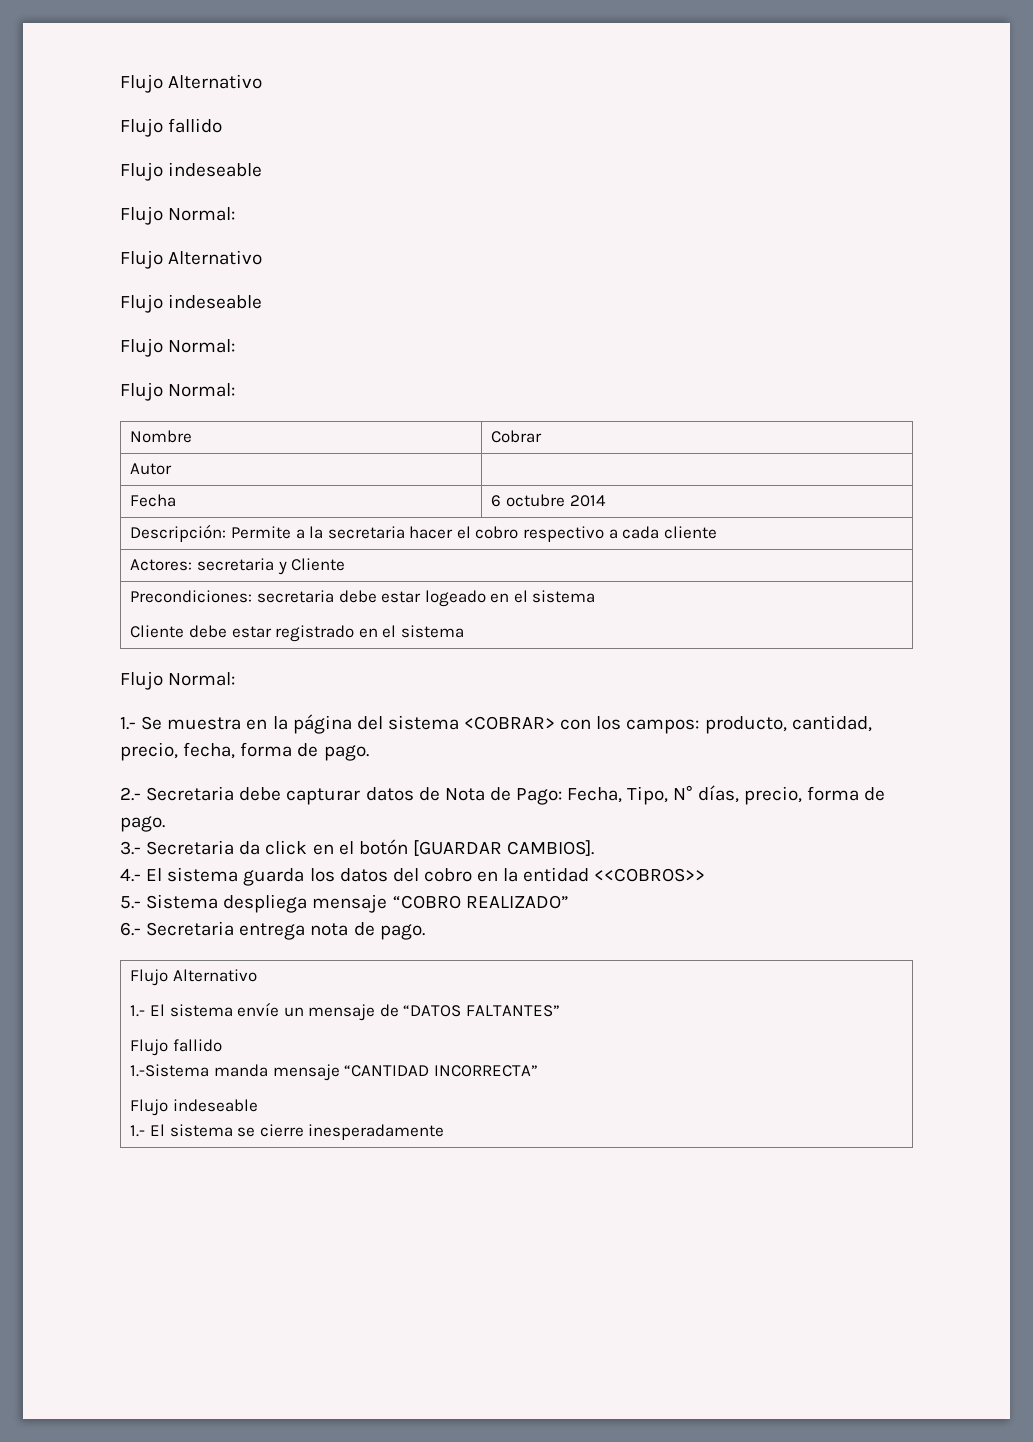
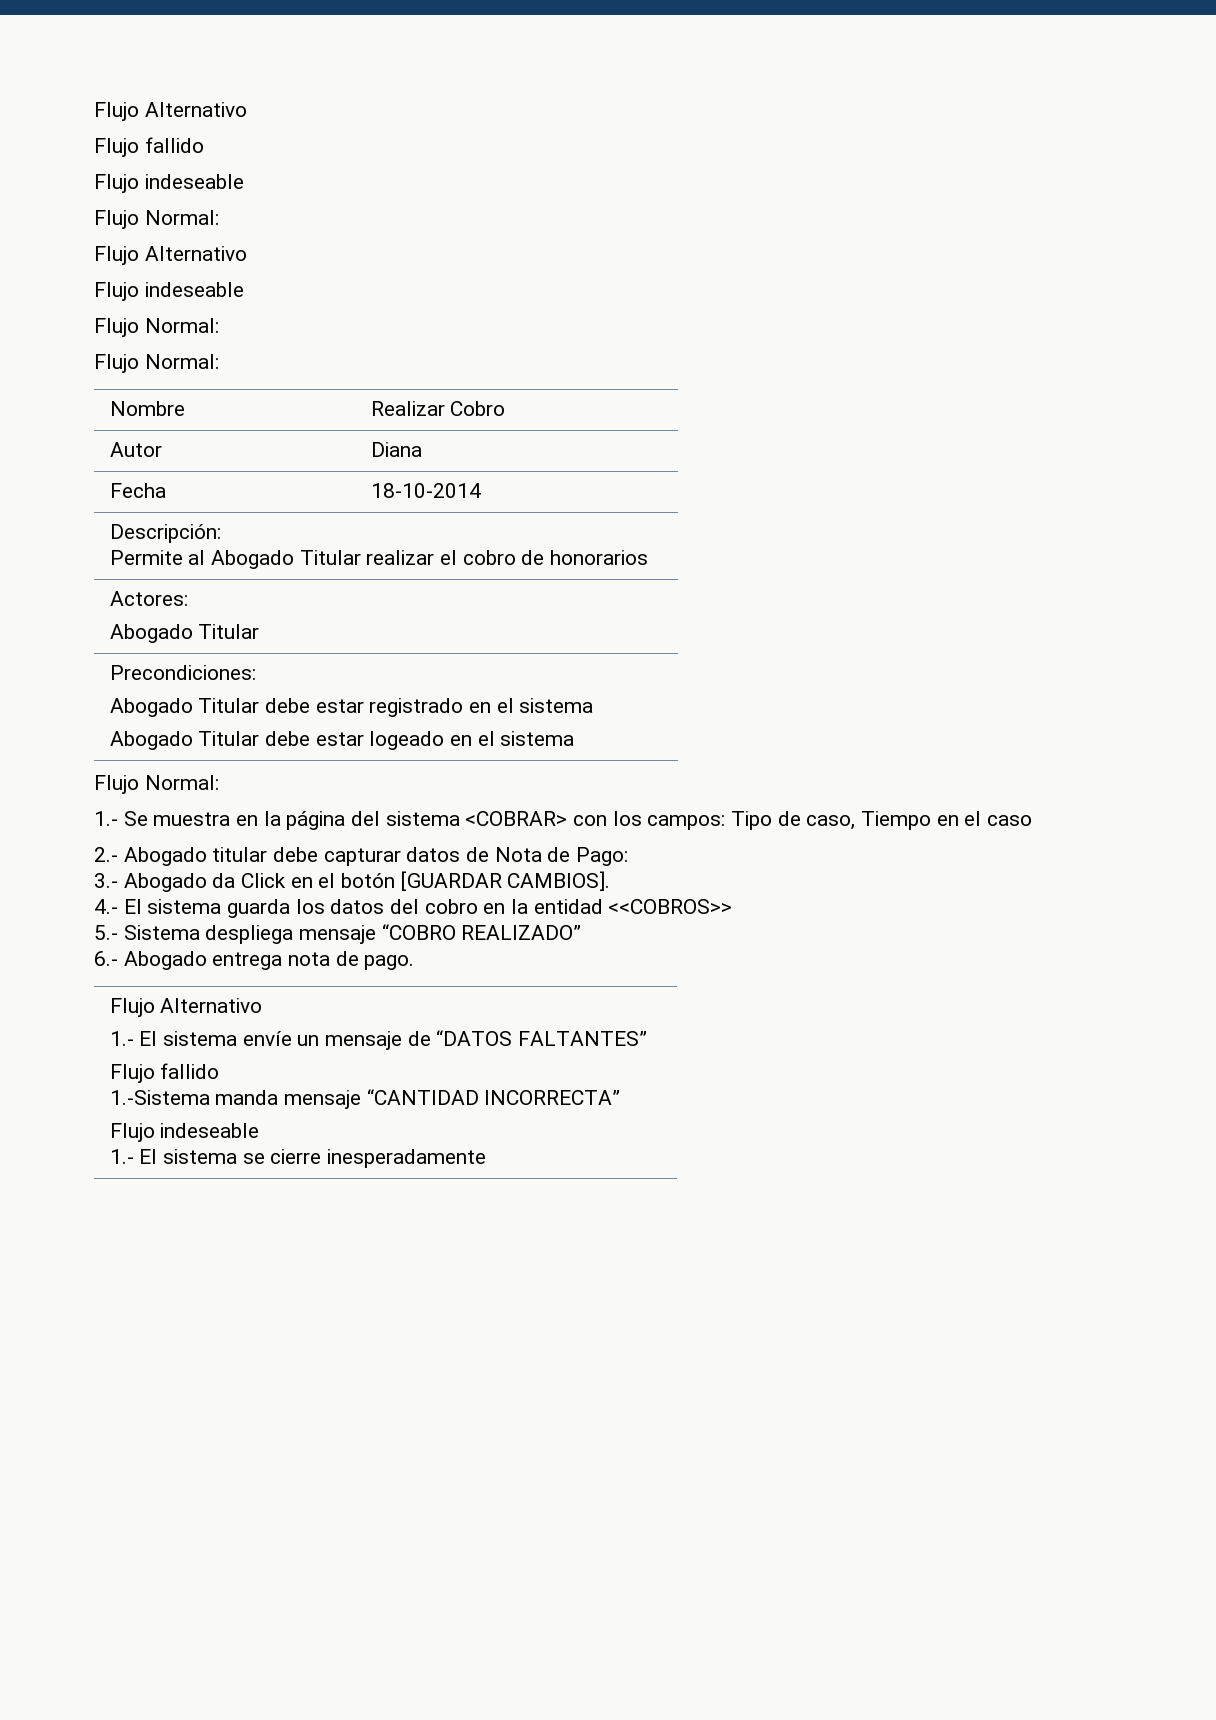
- Nombre | Cobrar
+ Nombre | Realizar Cobro
- Autor |
+ Autor | Diana
- Fecha | 6 octubre 2014
- Descripción: Permite a la secretaria hacer el cobro respectivo a cada cliente
- Actores: secretaria y Cliente
+ Fecha | 18-10-2014
+ Descripción:
+ Permite al Abogado Titular realizar el cobro de honorarios
+ Actores:
+ Abogado Titular
- Precondiciones: secretaria debe estar logeado en el sistema
- Cliente debe estar registrado en el sistema
+ Precondiciones:
+ Abogado Titular debe estar registrado en el sistema
+ Abogado Titular debe estar logeado en el sistema
- 1.- Se muestra en la página del sistema <COBRAR> con los campos: producto, cantidad, precio, fecha, forma de pago.
+ 1.- Se muestra en la página del sistema <COBRAR> con los campos: Tipo de caso, Tiempo en el caso
- 2.- Secretaria debe capturar datos de Nota de Pago: Fecha, Tipo, N° días, precio, forma de pago.
- 3.- Secretaria da click en el botón [GUARDAR CAMBIOS].
+ 2.- Abogado titular debe capturar datos de Nota de Pago:
+ 3.- Abogado da Click en el botón [GUARDAR CAMBIOS].
- 6.- Secretaria entrega nota de pago.
+ 6.- Abogado entrega nota de pago.

